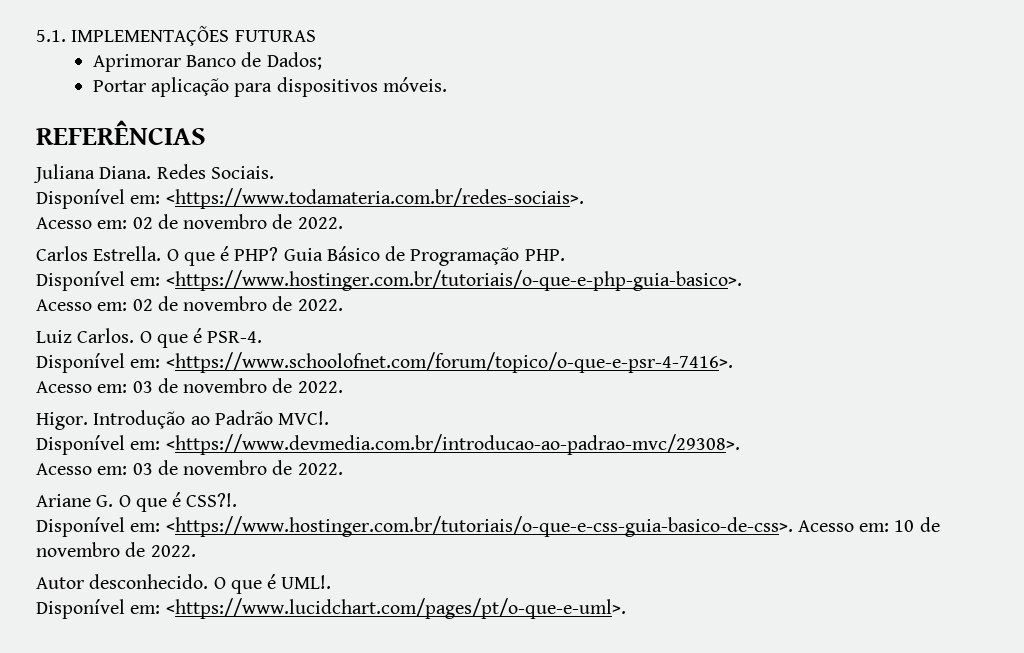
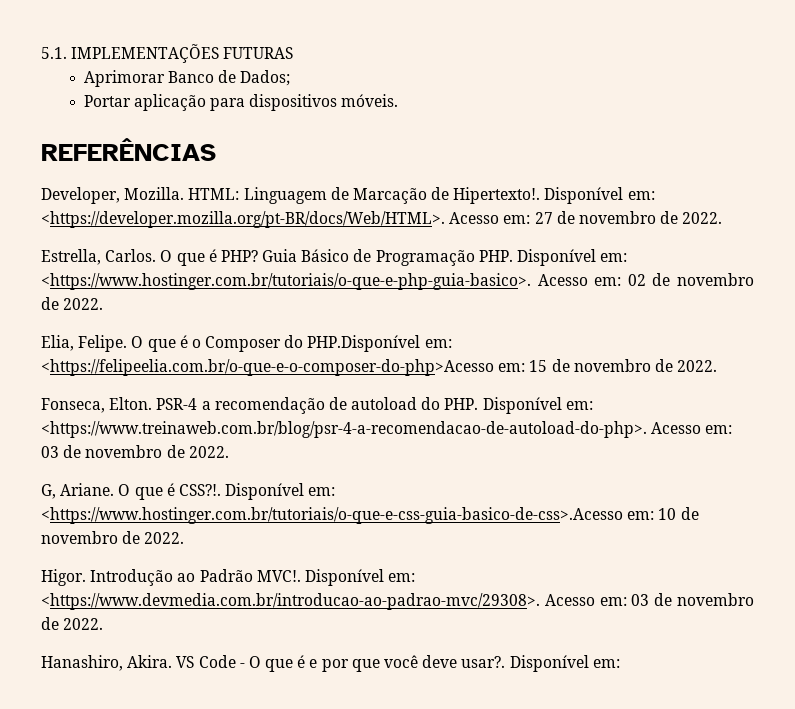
- Juliana Diana. Redes Sociais.
- Disponível em: <https://www.todamateria.com.br/redes-sociais>.
- Acesso em: 02 de novembro de 2022.
- Carlos Estrella.
+ Developer, Mozilla. HTML: Linguagem de Marcação de Hipertexto!. Disponível em: <https://developer.mozilla.org/pt-BR/docs/Web/HTML>. Acesso em: 27 de novembro de 2022.
+ Estrella, Carlos.
- Guia Básico de Programação PHP.
- Disponível em: <https://www.hostinger.com.br/tutoriais/o-que-e-php-guia-basico>.
- Acesso em: 02 de novembro de 2022.
- Luiz Carlos. O que é PSR-4.
- Disponível em: <https://www.schoolofnet.com/forum/topico/o-que-e-psr-4-7416>.
- Acesso em: 03 de novembro de 2022.
+ Guia Básico de Programação PHP. Disponível em: <https://www.hostinger.com.br/tutoriais/o-que-e-php-guia-basico>. Acesso em: 02 de novembro de 2022.
+ Elia, Felipe. O que é o Composer do PHP.Disponível em: <https://felipeelia.com.br/o-que-e-o-composer-do-php>Acesso em: 15 de novembro de 2022.
+ Fonseca, Elton. PSR-4 a recomendação de autoload do PHP. Disponível em: <https://www.treinaweb.com.br/blog/psr-4-a-recomendacao-de-autoload-do-php>. Acesso em: 03 de novembro de 2022.
+ G, Ariane. O que é CSS?!. Disponível em: <https://www.hostinger.com.br/tutoriais/o-que-e-css-guia-basico-de-css>.Acesso em: 10 de novembro de 2022.
- Introdução ao Padrão MVC!.
- Disponível em: <https://www.devmedia.com.br/introducao-ao-padrao-mvc/29308>.
- Acesso em: 03 de novembro de 2022.
- Ariane G. O que é CSS?!.
- Disponível em: <https://www.hostinger.com.br/tutoriais/o-que-e-css-guia-basico-de-css>. Acesso em: 10 de novembro de 2022.
- Autor desconhecido. O que é UML!.
- Disponível em: <https://www.lucidchart.com/pages/pt/o-que-e-uml>.
+ Introdução ao Padrão MVC!. Disponível em: <https://www.devmedia.com.br/introducao-ao-padrao-mvc/29308>. Acesso em: 03 de novembro de 2022.
+ Hanashiro, Akira. VS Code - O que é e por que você deve usar?. Disponível em:

